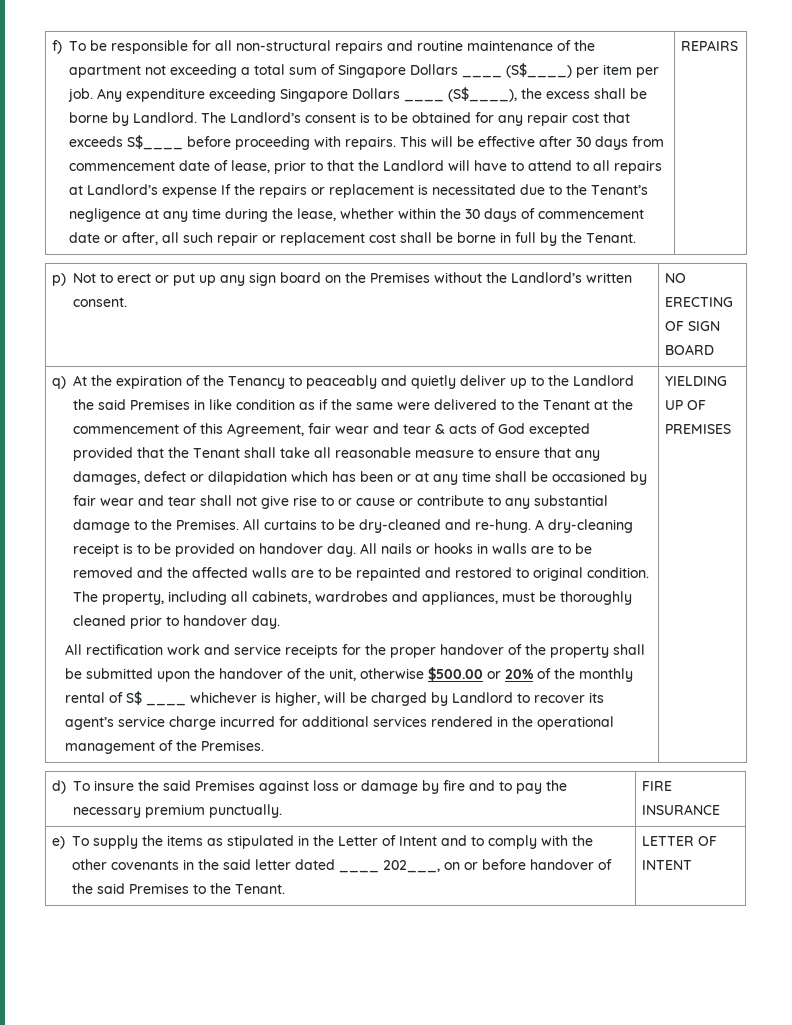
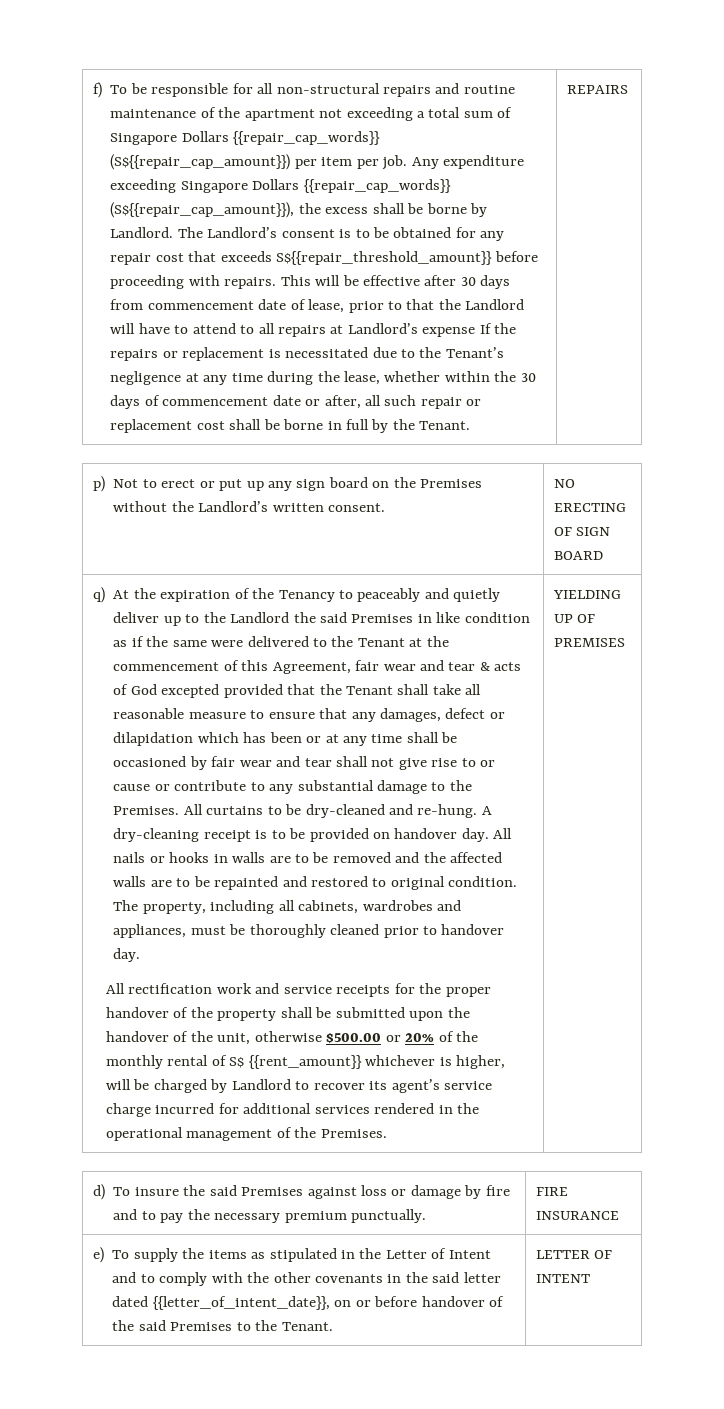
- f) To be responsible for all non-structural repairs and routine maintenance of the apartment not exceeding a total sum of Singapore Dollars ____ (S$____) per item per job.
+ f) To be responsible for all non-structural repairs and routine maintenance of the apartment not exceeding a total sum of Singapore Dollars {{repair_cap_words}} (S${{repair_cap_amount}}) per item per job.
- Any expenditure exceeding Singapore Dollars ____ (S$____), the excess shall be borne by Landlord.
+ Any expenditure exceeding Singapore Dollars {{repair_cap_words}} (S${{repair_cap_amount}}), the excess shall be borne by Landlord.
- The Landlord’s consent is to be obtained for any repair cost that exceeds S$____ before proceeding with repairs.
+ The Landlord’s consent is to be obtained for any repair cost that exceeds S${{repair_threshold_amount}} before proceeding with repairs.
- All rectification work and service receipts for the proper handover of the property shall be submitted upon the handover of the unit, otherwise $500.00 or 20% of the monthly rental of S$ ____ whichever is higher, will be charged by Landlord to recover its agent’s service charge incurred for additional services rendered in the operational management of the Premises.
+ All rectification work and service receipts for the proper handover of the property shall be submitted upon the handover of the unit, otherwise $500.00 or 20% of the monthly rental of S$ {{rent_amount}} whichever is higher, will be charged by Landlord to recover its agent’s service charge incurred for additional services rendered in the operational management of the Premises.
- e) To supply the items as stipulated in the Letter of Intent and to comply with the other covenants in the said letter dated ____ 202___, on or before handover of the said Premises to the Tenant. | LETTER OF INTENT
+ e) To supply the items as stipulated in the Letter of Intent and to comply with the other covenants in the said letter dated {{letter_of_intent_date}}, on or before handover of the said Premises to the Tenant. | LETTER OF INTENT

